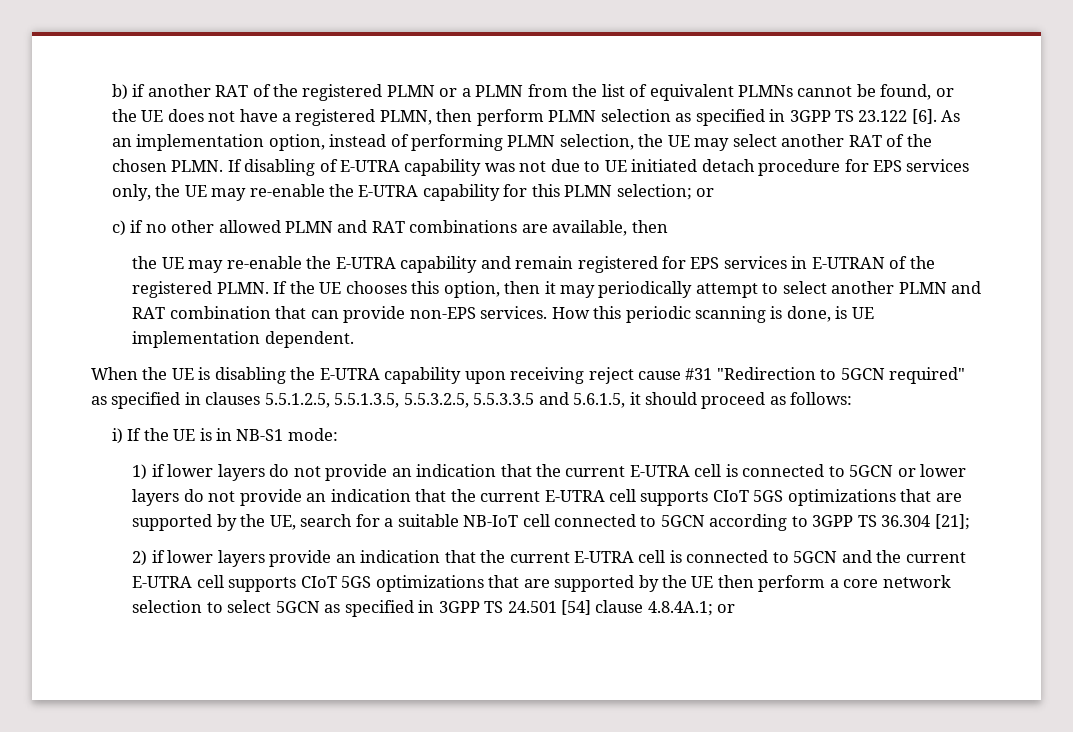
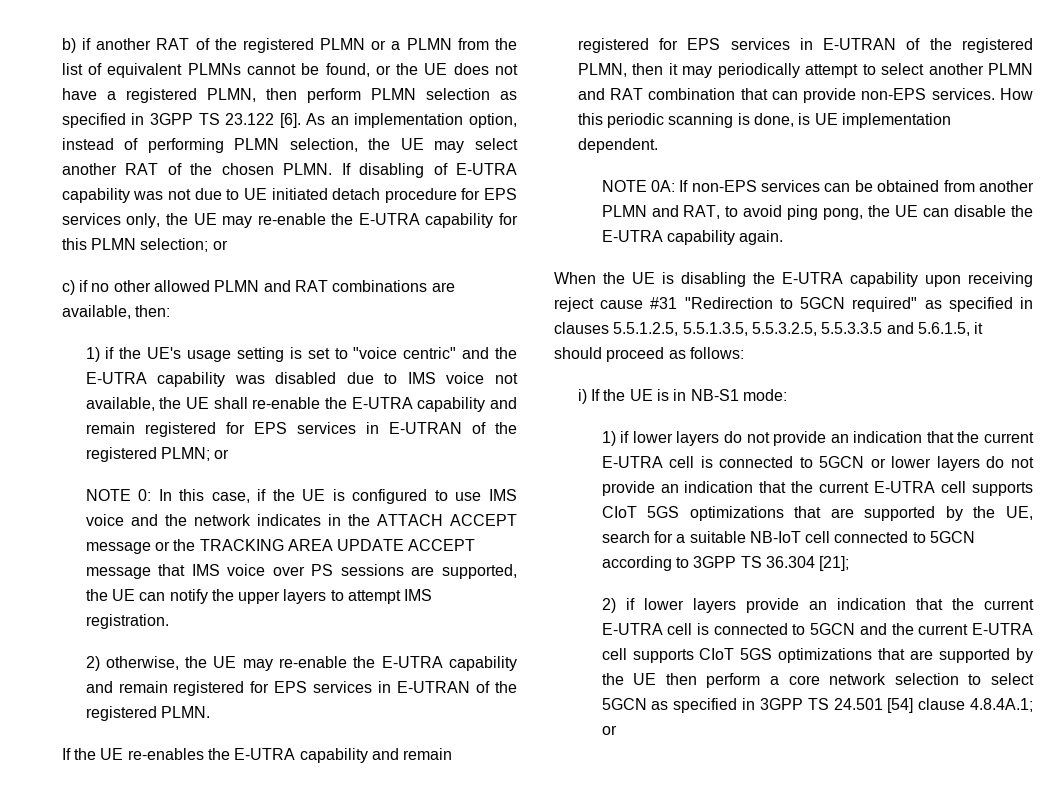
- c) if no other allowed PLMN and RAT combinations are available, then
- the UE may re-enable the E-UTRA capability and remain registered for EPS services in E-UTRAN of the registered PLMN. If the UE chooses this option, then it may periodically attempt to select another PLMN and RAT combination that can provide non-EPS services.
+ c) if no other allowed PLMN and RAT combinations are available, then:
+ 1) if the UE's usage setting is set to "voice centric" and the E-UTRA capability was disabled due to IMS voice not available, the UE shall re-enable the E-UTRA capability and remain registered for EPS services in E-UTRAN of the registered PLMN; or
+ NOTE 0: In this case, if the UE is configured to use IMS voice and the network indicates in the ATTACH ACCEPT message or the TRACKING AREA UPDATE ACCEPT message that IMS voice over PS sessions are supported, the UE can notify the upper layers to attempt IMS registration.
+ 2) otherwise, the UE may re-enable the E-UTRA capability and remain registered for EPS services in E-UTRAN of the registered PLMN.
+ If the UE re-enables the E-UTRA capability and remain registered for EPS services in E-UTRAN of the registered PLMN, then it may periodically attempt to select another PLMN and RAT combination that can provide non-EPS services.
+ NOTE 0A: If non-EPS services can be obtained from another PLMN and RAT, to avoid ping pong, the UE can disable the E-UTRA capability again.

